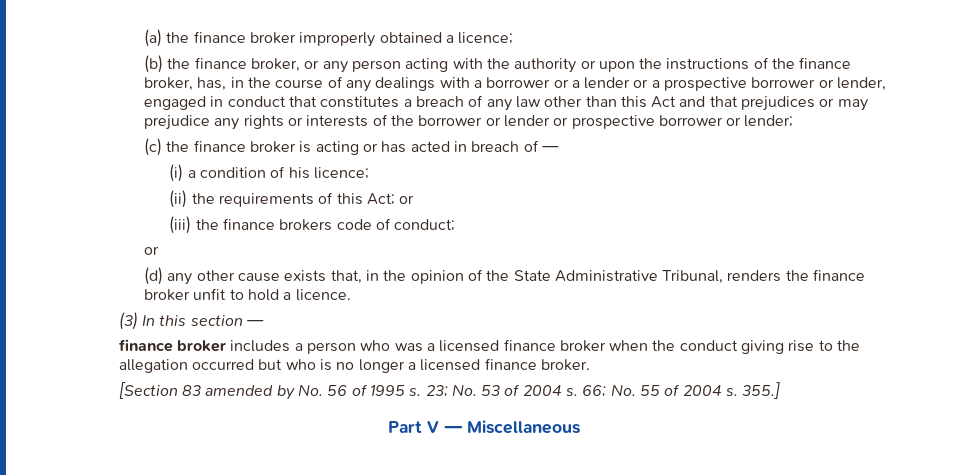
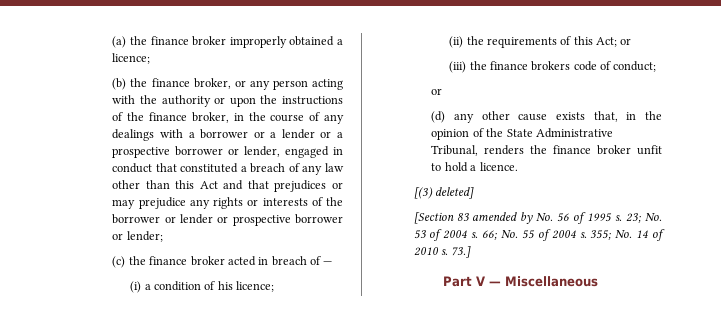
- (b) the finance broker, or any person acting with the authority or upon the instructions of the finance broker, has, in the course of any dealings with a borrower or a lender or a prospective borrower or lender, engaged in conduct that constitutes a breach of any law other than this Act and that prejudices or may prejudice any rights or interests of the borrower or lender or prospective borrower or lender;
+ (b) the finance broker, or any person acting with the authority or upon the instructions of the finance broker, in the course of any dealings with a borrower or a lender or a prospective borrower or lender, engaged in conduct that constituted a breach of any law other than this Act and that prejudices or may prejudice any rights or interests of the borrower or lender or prospective borrower or lender;
- (c) the finance broker is acting or has acted in breach of —
+ (c) the finance broker acted in breach of —
- (3) In this section —
- finance broker includes a person who was a licensed finance broker when the conduct giving rise to the allegation occurred but who is no longer a licensed finance broker.
+ [(3) deleted]
- 355.]
+ 355; No. 14 of 2010 s. 73.]

